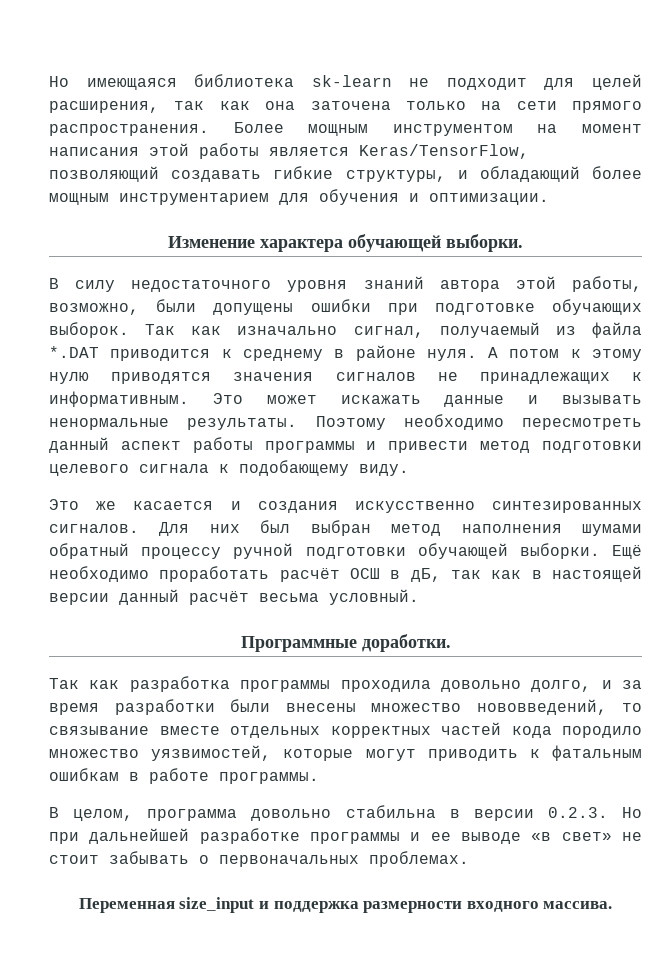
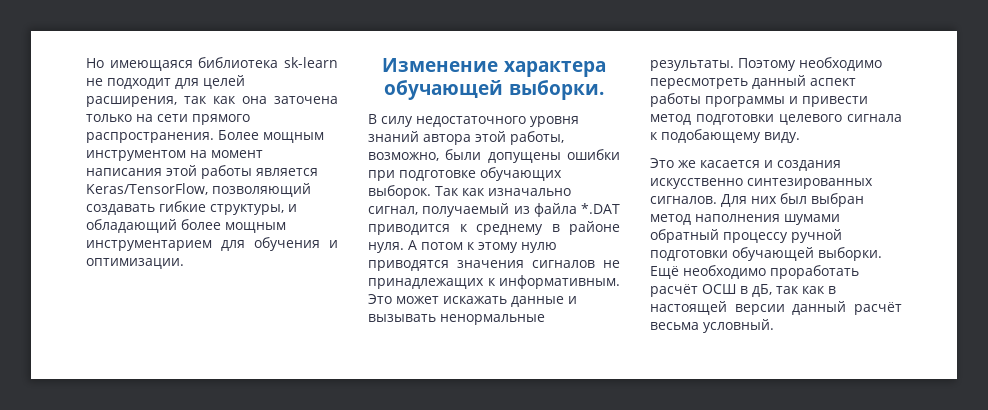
- Программные доработки.
- Так как разработка программы проходила довольно долго, и за время разработки были внесены множество нововведений, то связывание вместе отдельных корректных частей кода породило множество уязвимостей, которые могут приводить к фатальным ошибкам в работе программы.
- В целом, программа довольно стабильна в версии 0.2.3. Но при дальнейшей разработке программы и ее выводе «в свет» не стоит забывать о первоначальных проблемах.
- Переменная size_input и поддержка размерности входного массива.

